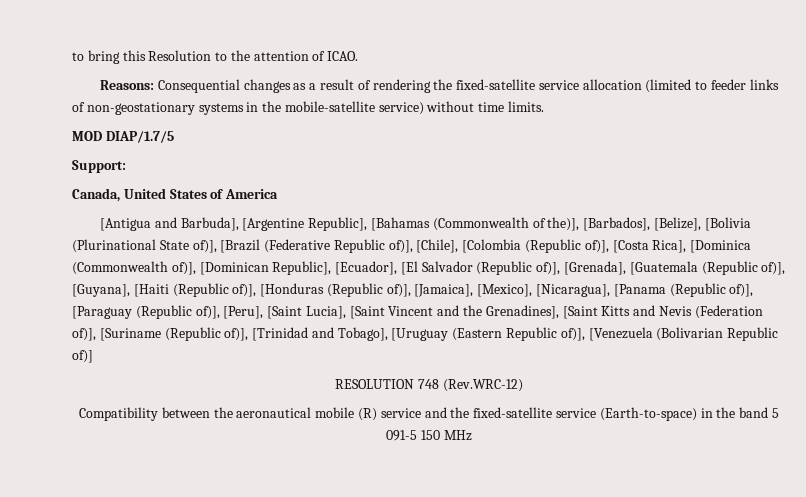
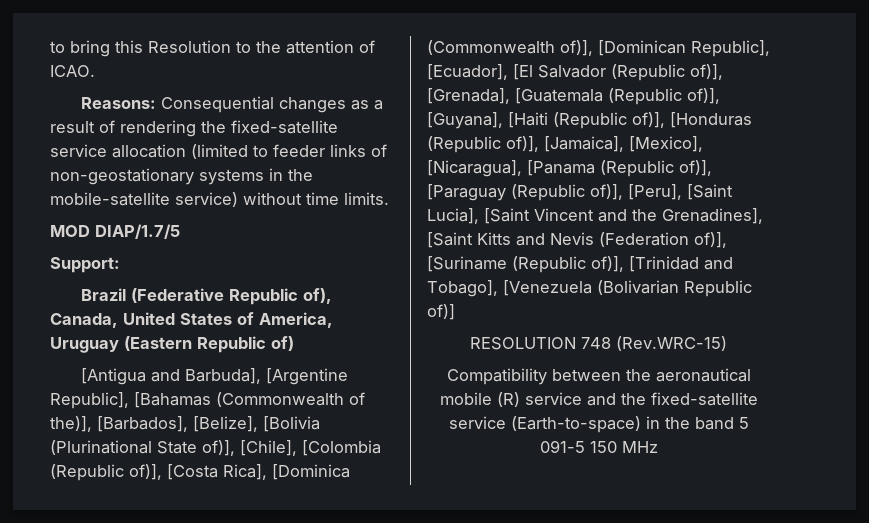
- Canada, United States of America
+ Brazil (Federative Republic of), Canada, United States of America, Uruguay (Eastern Republic of)
- [Antigua and Barbuda], [Argentine Republic], [Bahamas (Commonwealth of the)], [Barbados], [Belize], [Bolivia (Plurinational State of)], [Brazil (Federative Republic of)], [Chile], [Colombia (Republic of)], [Costa Rica], [Dominica (Commonwealth of)], [Dominican Republic], [Ecuador], [El Salvador (Republic of)], [Grenada], [Guatemala (Republic of)], [Guyana], [Haiti (Republic of)], [Honduras (Republic of)], [Jamaica], [Mexico], [Nicaragua], [Panama (Republic of)], [Paraguay (Republic of)], [Peru], [Saint Lucia], [Saint Vincent and the Grenadines], [Saint Kitts and Nevis (Federation of)], [Suriname (Republic of)], [Trinidad and Tobago], [Uruguay (Eastern Republic of)], [Venezuela (Bolivarian Republic of)]
+ [Antigua and Barbuda], [Argentine Republic], [Bahamas (Commonwealth of the)], [Barbados], [Belize], [Bolivia (Plurinational State of)], [Chile], [Colombia (Republic of)], [Costa Rica], [Dominica (Commonwealth of)], [Dominican Republic], [Ecuador], [El Salvador (Republic of)], [Grenada], [Guatemala (Republic of)], [Guyana], [Haiti (Republic of)], [Honduras (Republic of)], [Jamaica], [Mexico], [Nicaragua], [Panama (Republic of)], [Paraguay (Republic of)], [Peru], [Saint Lucia], [Saint Vincent and the Grenadines], [Saint Kitts and Nevis (Federation of)], [Suriname (Republic of)], [Trinidad and Tobago], [Venezuela (Bolivarian Republic of)]
- RESOLUTION 748 (Rev.WRC-12)
+ RESOLUTION 748 (Rev.WRC-15)

